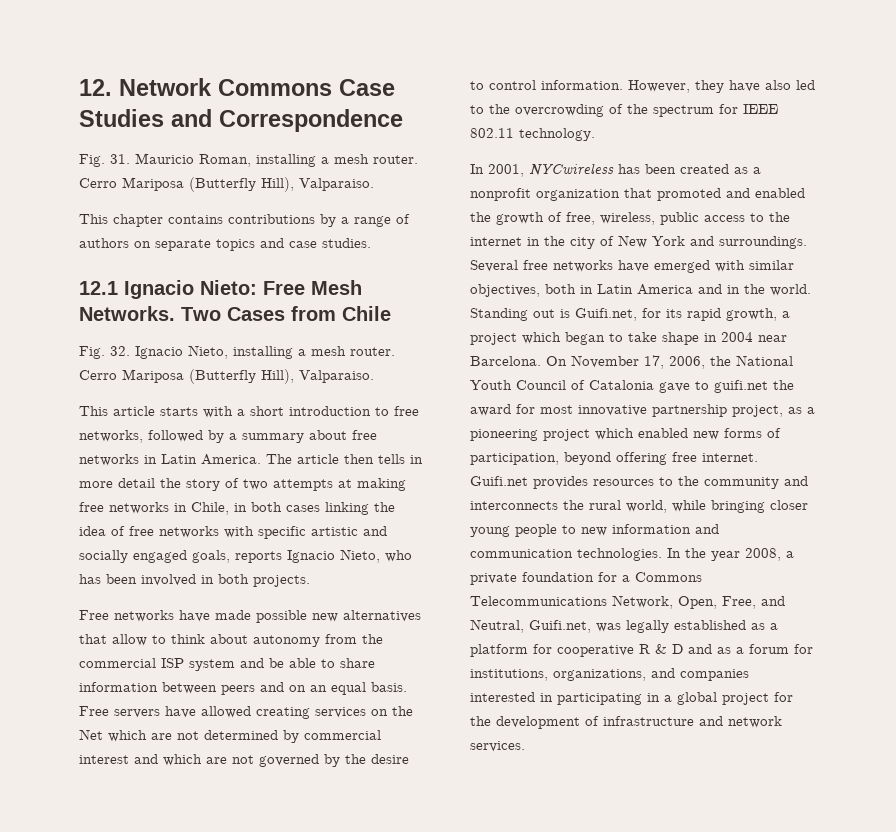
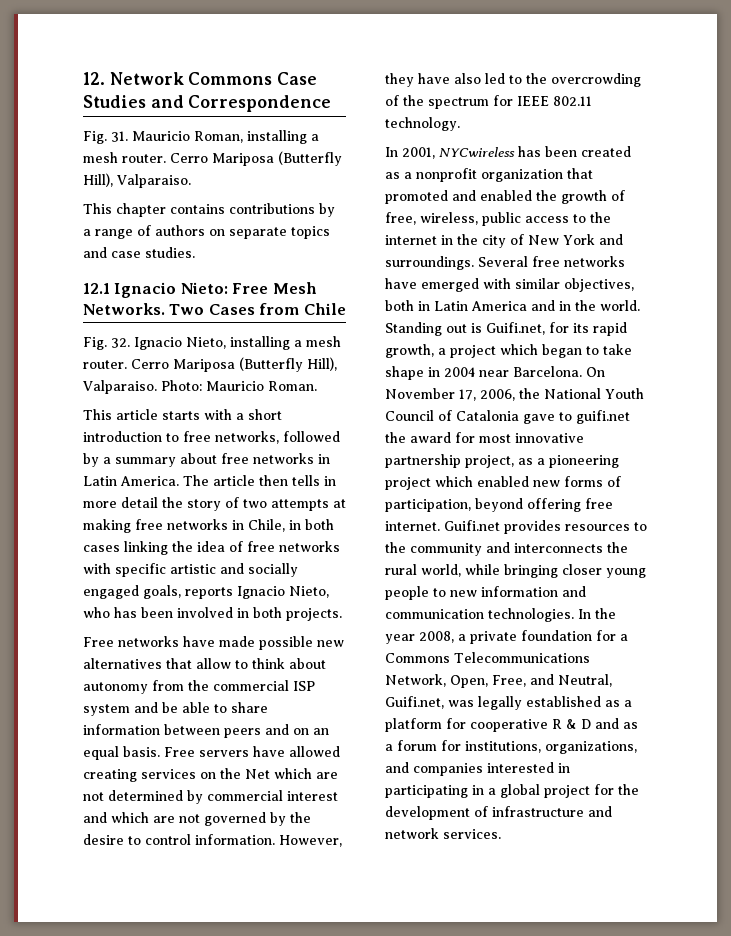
+ Photo: Mauricio Roman.

